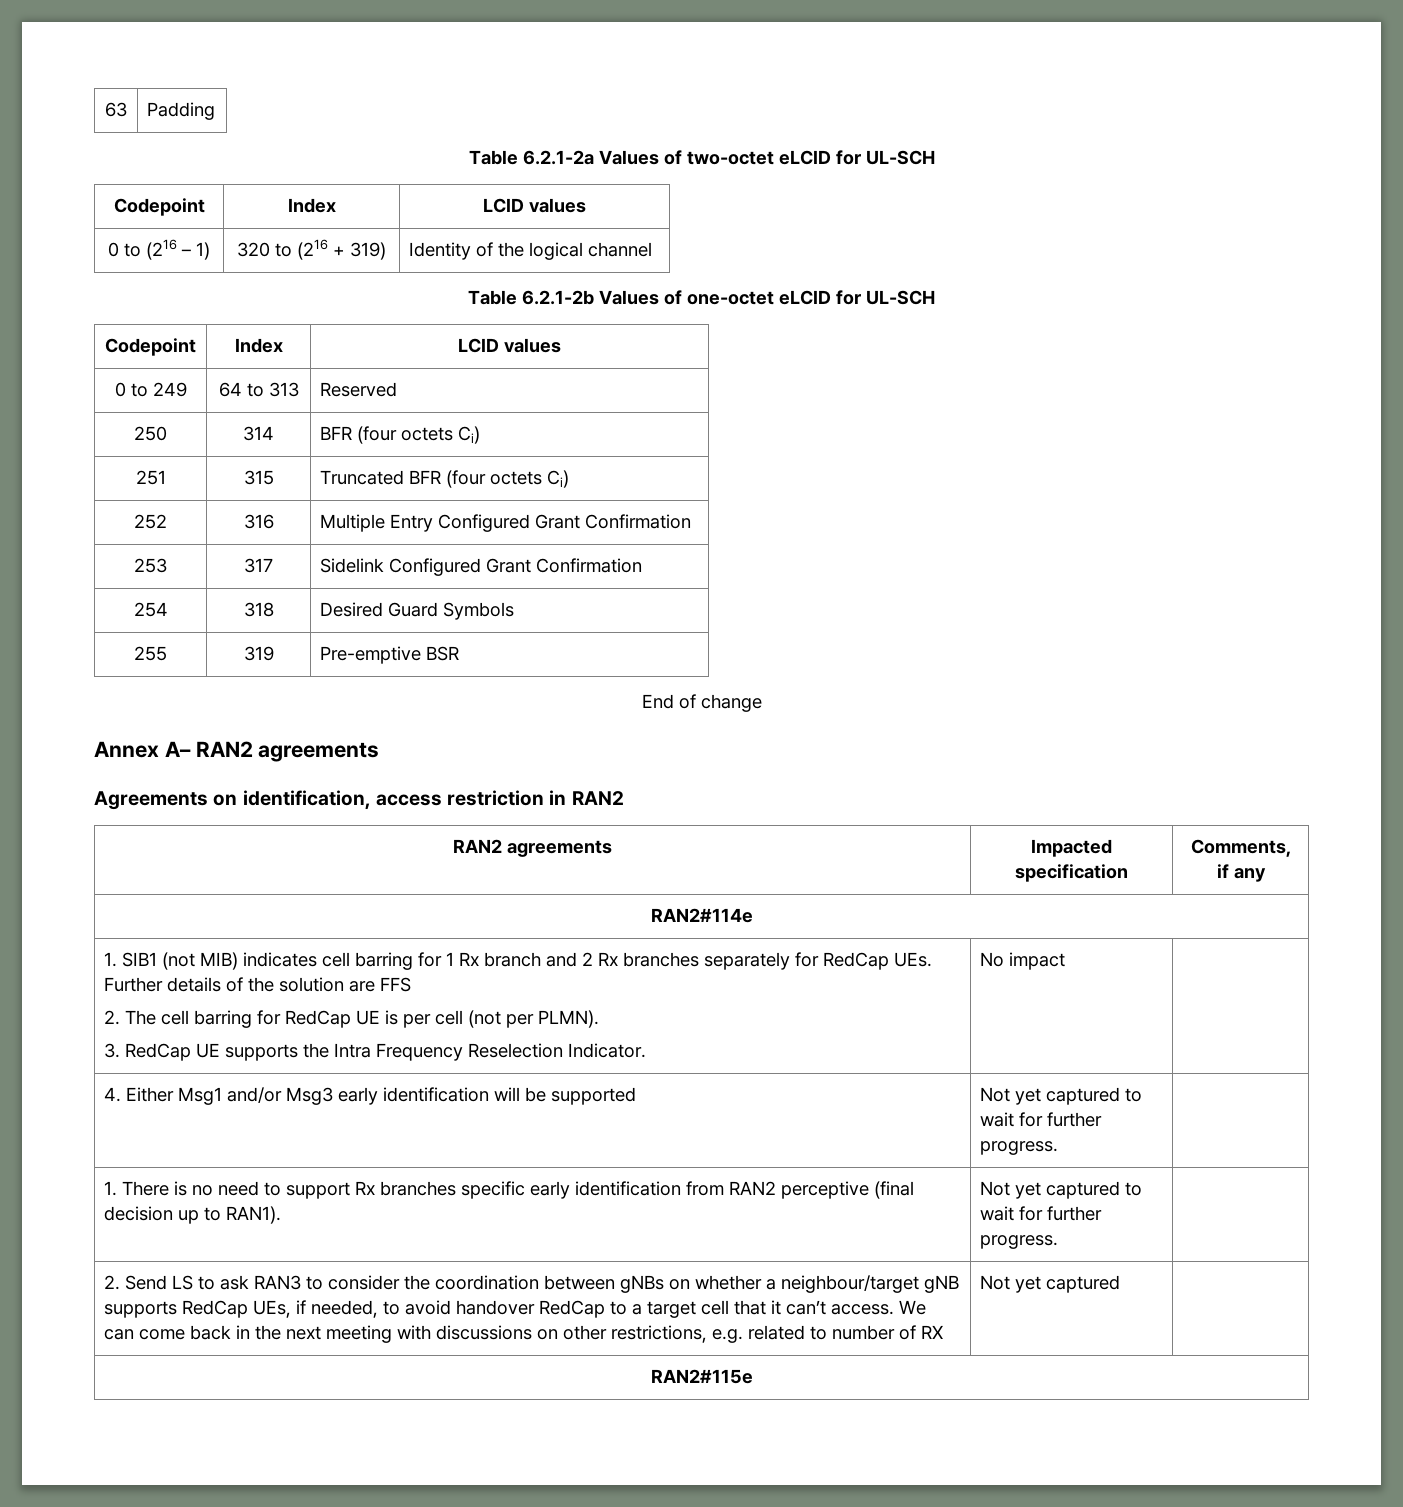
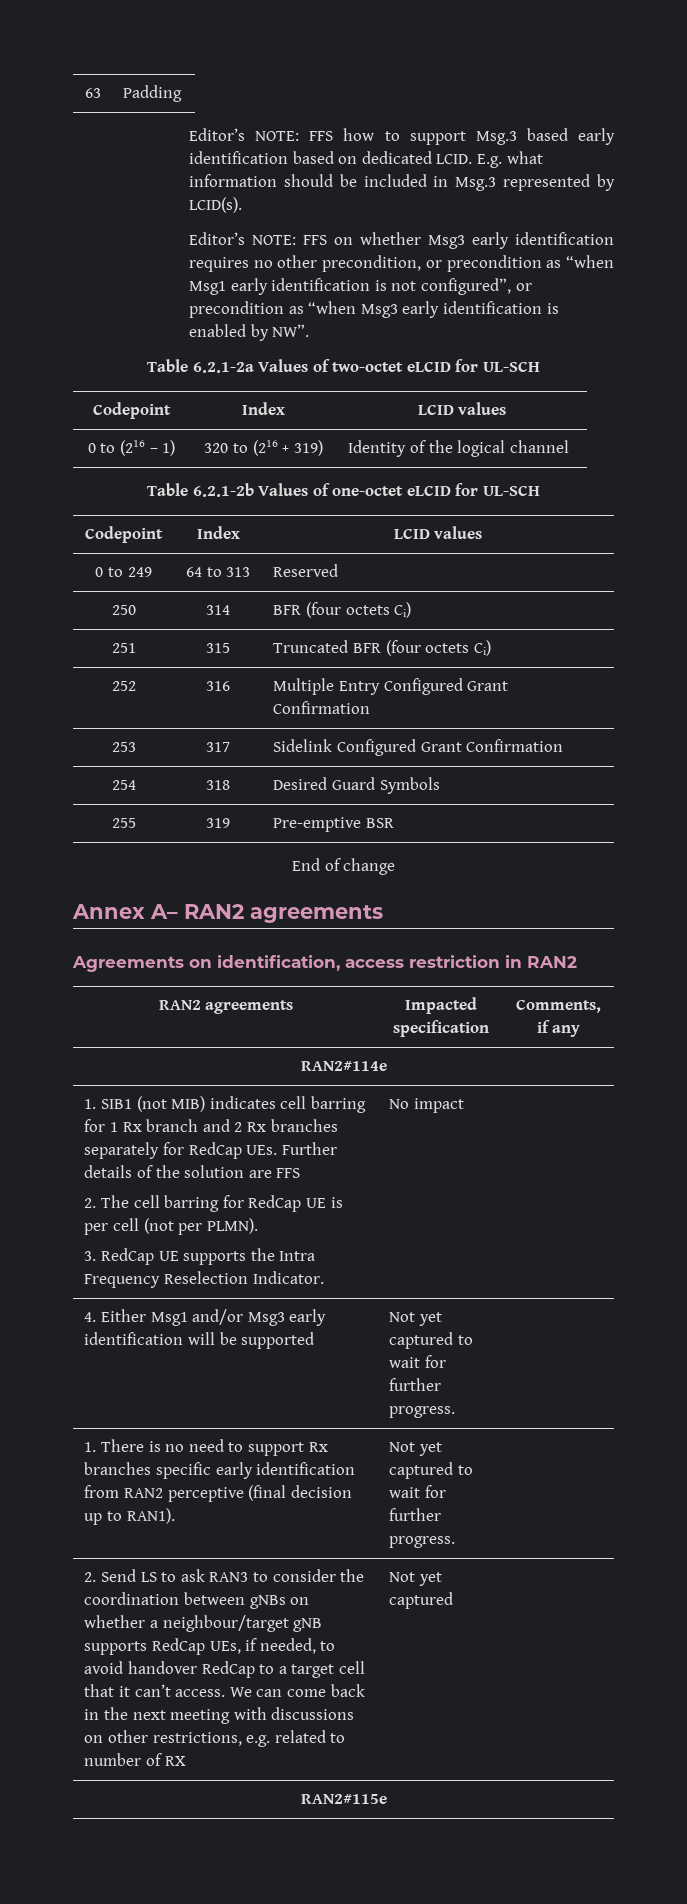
+ Editor’s NOTE: FFS how to support Msg.3 based early identification based on dedicated LCID. E.g. what information should be included in Msg.3 represented by LCID(s).
+ Editor’s NOTE: FFS on whether Msg3 early identification requires no other precondition, or precondition as “when Msg1 early identification is not configured”, or precondition as “when Msg3 early identification is enabled by NW”.

